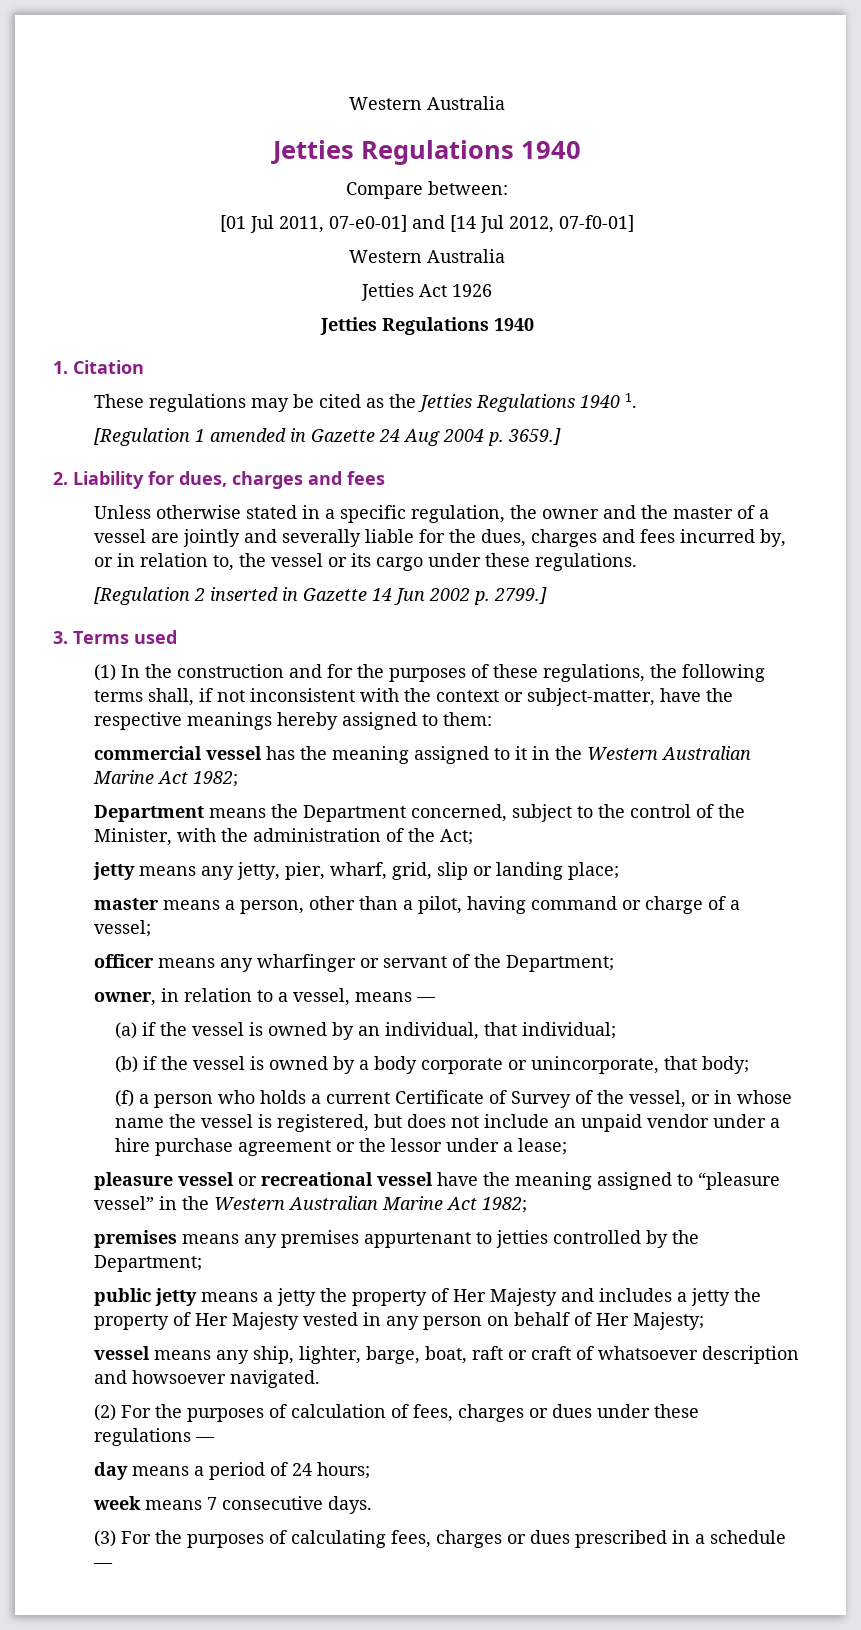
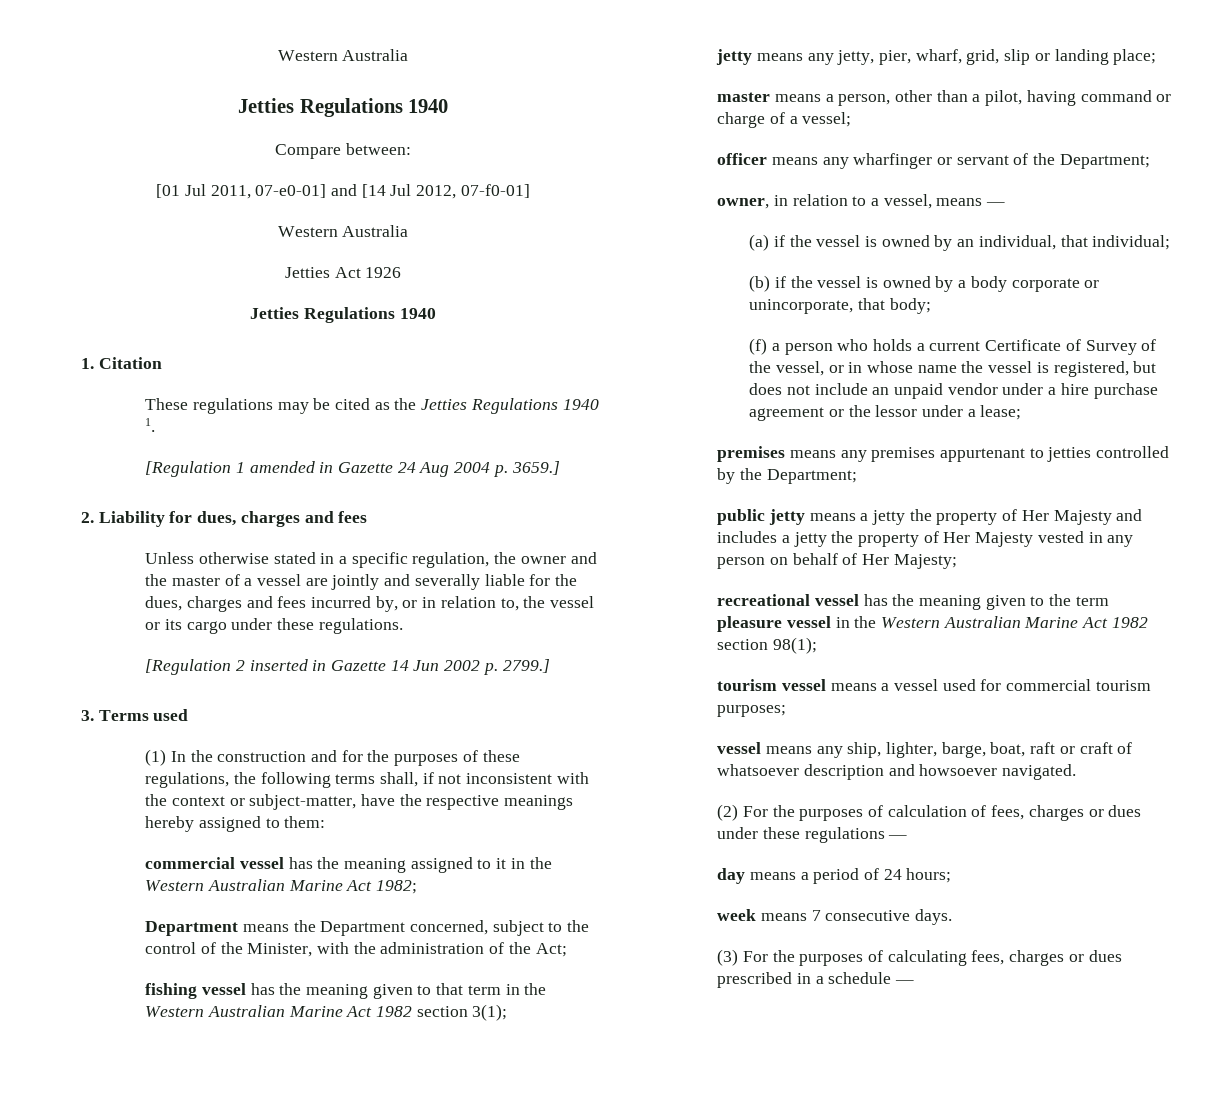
+ fishing vessel has the meaning given to that term in the Western Australian Marine Act 1982 section 3(1);
- pleasure vessel or recreational vessel have the meaning assigned to “pleasure vessel” in the Western Australian Marine Act 1982;
+ recreational vessel has the meaning given to the term pleasure vessel in the Western Australian Marine Act 1982 section 98(1);
+ tourism vessel means a vessel used for commercial tourism purposes;

